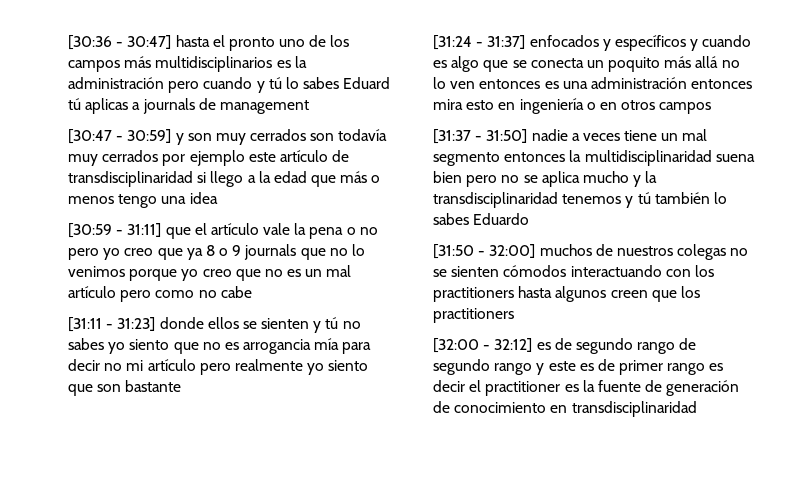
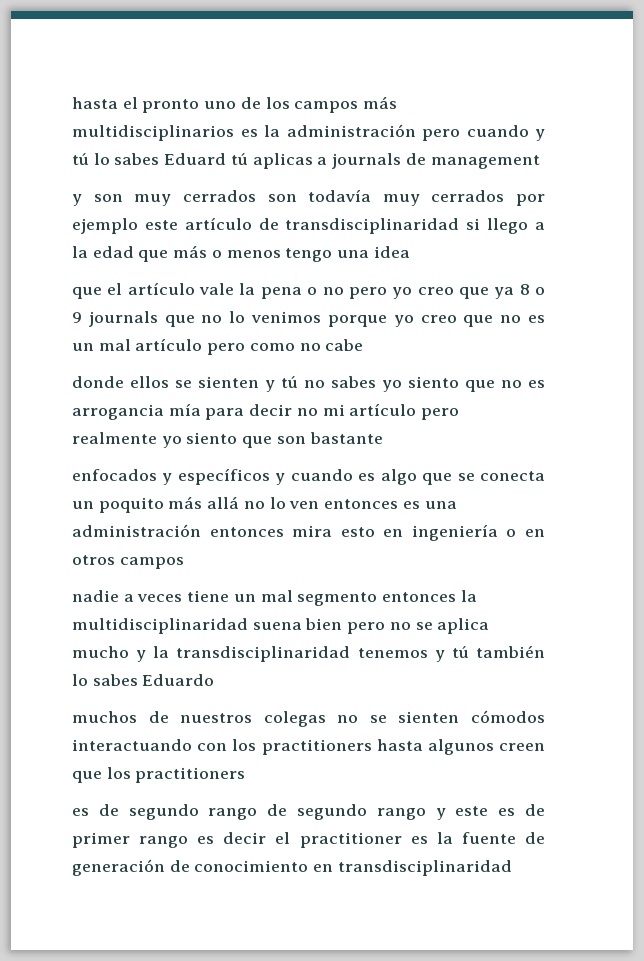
- [30:36 - 30:47] hasta el pronto uno de los campos más multidisciplinarios es la administración pero cuando y tú lo sabes Eduard tú aplicas a journals de management
+ hasta el pronto uno de los campos más multidisciplinarios es la administración pero cuando y tú lo sabes Eduard tú aplicas a journals de management
- [30:47 - 30:59] y son muy cerrados son todavía muy cerrados por ejemplo este artículo de transdisciplinaridad si llego a la edad que más o menos tengo una idea
+ y son muy cerrados son todavía muy cerrados por ejemplo este artículo de transdisciplinaridad si llego a la edad que más o menos tengo una idea
- [30:59 - 31:11] que el artículo vale la pena o no pero yo creo que ya 8 o 9 journals que no lo venimos porque yo creo que no es un mal artículo pero como no cabe
+ que el artículo vale la pena o no pero yo creo que ya 8 o 9 journals que no lo venimos porque yo creo que no es un mal artículo pero como no cabe
- [31:11 - 31:23] donde ellos se sienten y tú no sabes yo siento que no es arrogancia mía para decir no mi artículo pero realmente yo siento que son bastante
+ donde ellos se sienten y tú no sabes yo siento que no es arrogancia mía para decir no mi artículo pero realmente yo siento que son bastante
- [31:24 - 31:37] enfocados y específicos y cuando es algo que se conecta un poquito más allá no lo ven entonces es una administración entonces mira esto en ingeniería o en otros campos
+ enfocados y específicos y cuando es algo que se conecta un poquito más allá no lo ven entonces es una administración entonces mira esto en ingeniería o en otros campos
- [31:37 - 31:50] nadie a veces tiene un mal segmento entonces la multidisciplinaridad suena bien pero no se aplica mucho y la transdisciplinaridad tenemos y tú también lo sabes Eduardo
+ nadie a veces tiene un mal segmento entonces la multidisciplinaridad suena bien pero no se aplica mucho y la transdisciplinaridad tenemos y tú también lo sabes Eduardo
- [31:50 - 32:00] muchos de nuestros colegas no se sienten cómodos interactuando con los practitioners hasta algunos creen que los practitioners
+ muchos de nuestros colegas no se sienten cómodos interactuando con los practitioners hasta algunos creen que los practitioners
- [32:00 - 32:12] es de segundo rango de segundo rango y este es de primer rango es decir el practitioner es la fuente de generación de conocimiento en transdisciplinaridad
+ es de segundo rango de segundo rango y este es de primer rango es decir el practitioner es la fuente de generación de conocimiento en transdisciplinaridad

